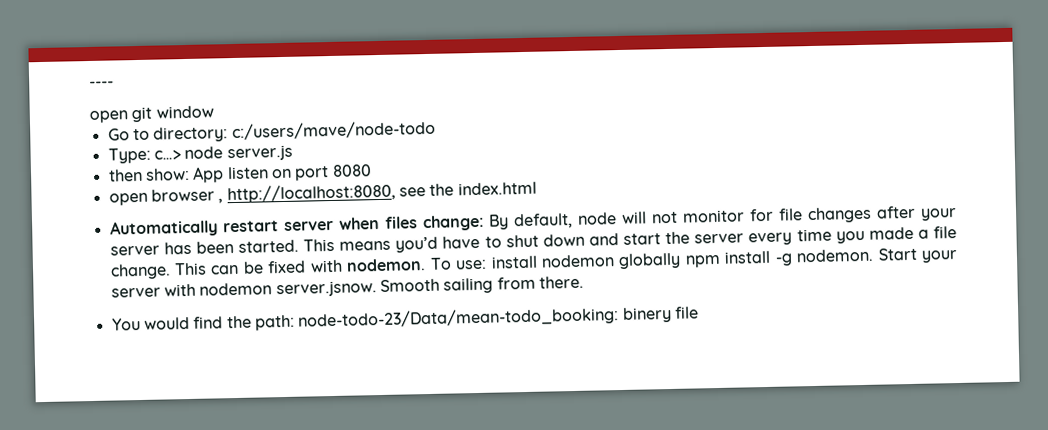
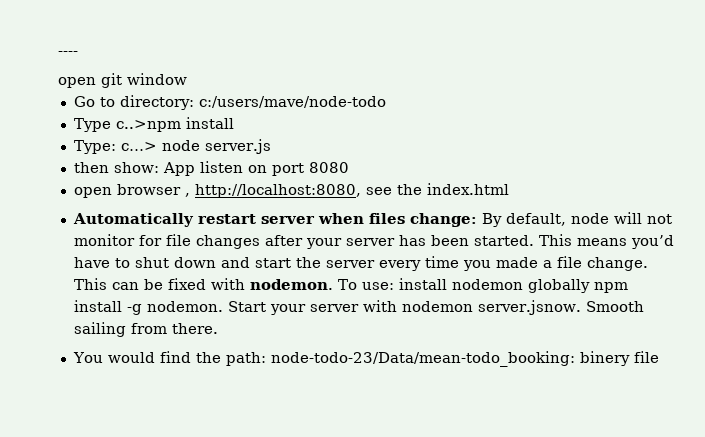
+ Type c..>npm install

